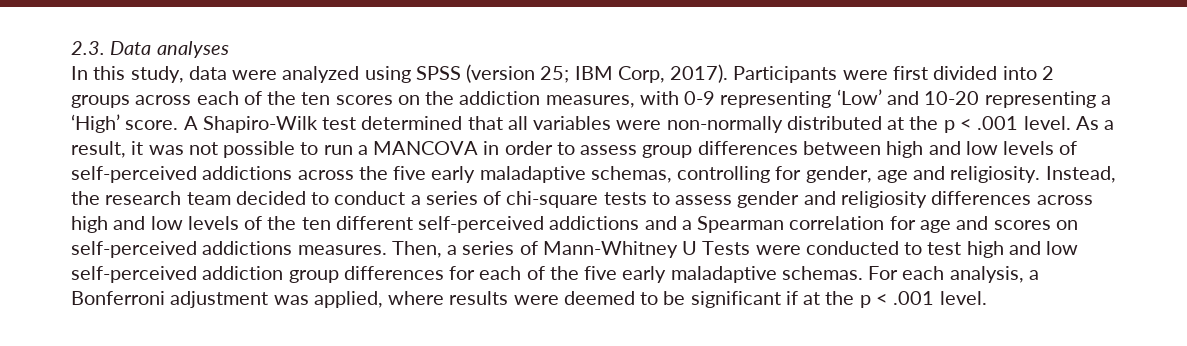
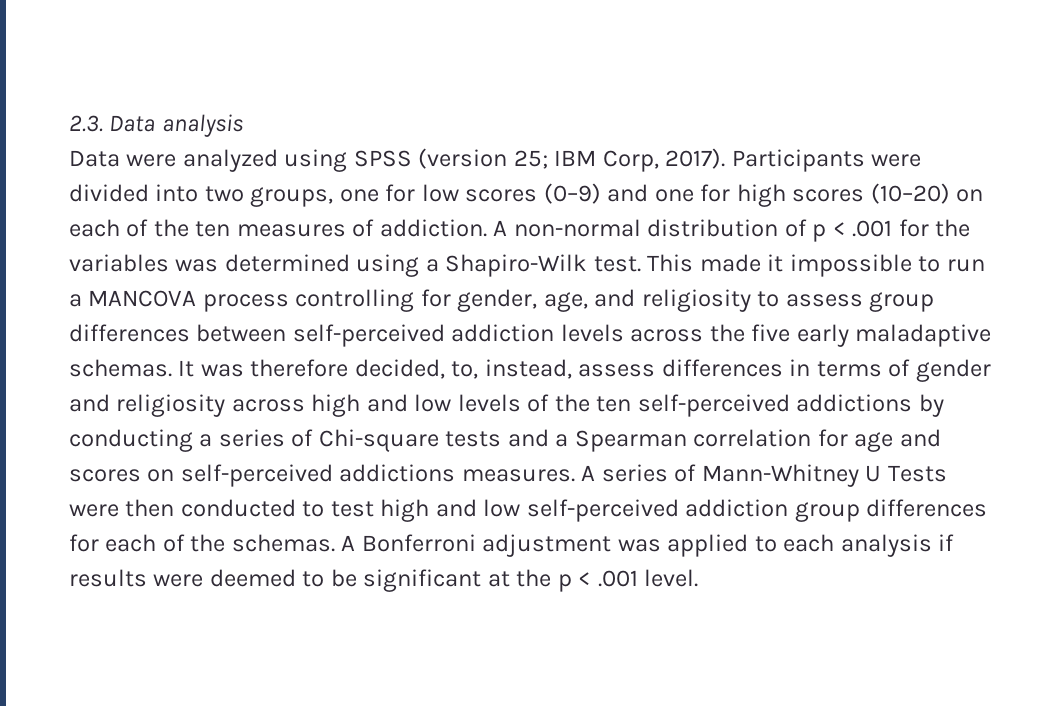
- 2.3. Data analyses
- In this study, data were analyzed using SPSS (version 25; IBM Corp, 2017).
+ 2.3. Data analysis
+ Data were analyzed using SPSS (version 25; IBM Corp, 2017).
- Participants were first divided into 2 groups across each of the ten scores on the addiction measures, with 0-9 representing ‘Low’ and 10-20 representing a ‘High’ score. A Shapiro-Wilk test determined that all variables were non-normally distributed at the p < .001 level. As a result, it was not possible to run a MANCOVA in order to assess group differences between high and low levels of self-perceived addictions across the five early maladaptive schemas, controlling for gender, age and religiosity. Instead, the research team decided to conduct a series of chi-square tests to assess gender and religiosity differences across high and low levels of the ten different self-perceived addictions and a Spearman correlation for age and scores on self-perceived addictions measures.
+ Participants were divided into two groups, one for low scores (0–9) and one for high scores (10–20) on each of the ten measures of addiction. A non-normal distribution of p < .001 for the variables was determined using a Shapiro-Wilk test. This made it impossible to run a MANCOVA process controlling for gender, age, and religiosity to assess group differences between self-perceived addiction levels across the five early maladaptive schemas. It was therefore decided, to, instead, assess differences in terms of gender and religiosity across high and low levels of the ten self-perceived addictions by conducting a series of Chi-square tests and a Spearman correlation for age and scores on self-perceived addictions measures.
- Then, a series of Mann-Whitney U Tests were conducted to test high and low self-perceived addiction group differences for each of the five early maladaptive schemas. For each analysis, a Bonferroni adjustment was applied, where results were deemed to be significant if at the p < .001 level.
+ A series of Mann-Whitney U Tests were then conducted to test high and low self-perceived addiction group differences for each of the schemas. A Bonferroni adjustment was applied to each analysis if results were deemed to be significant at the p < .001 level.

